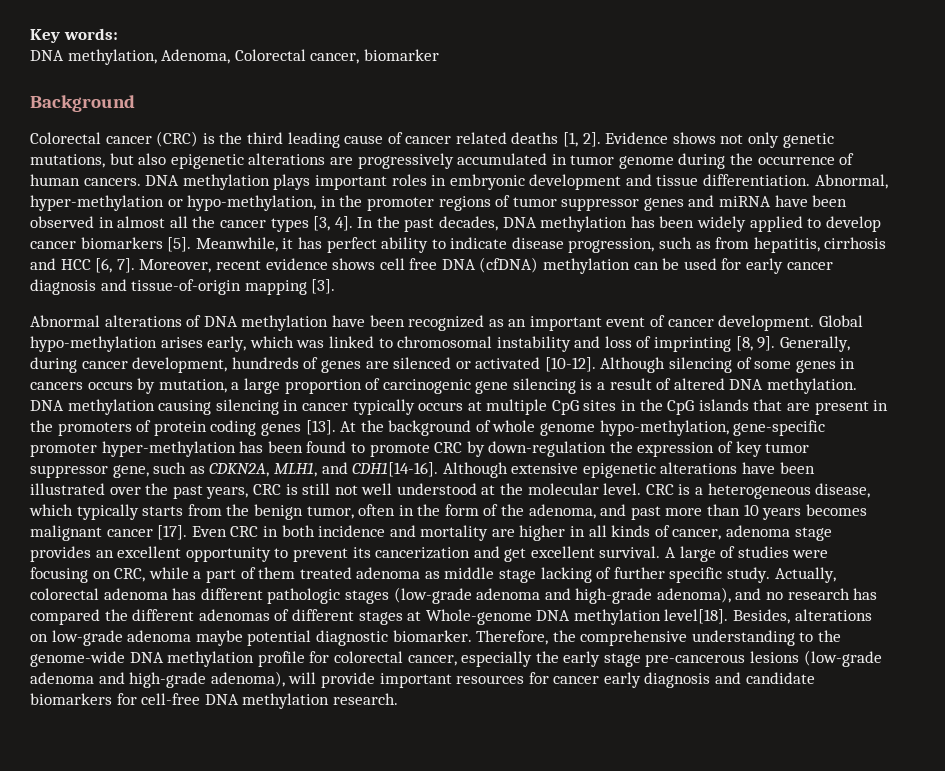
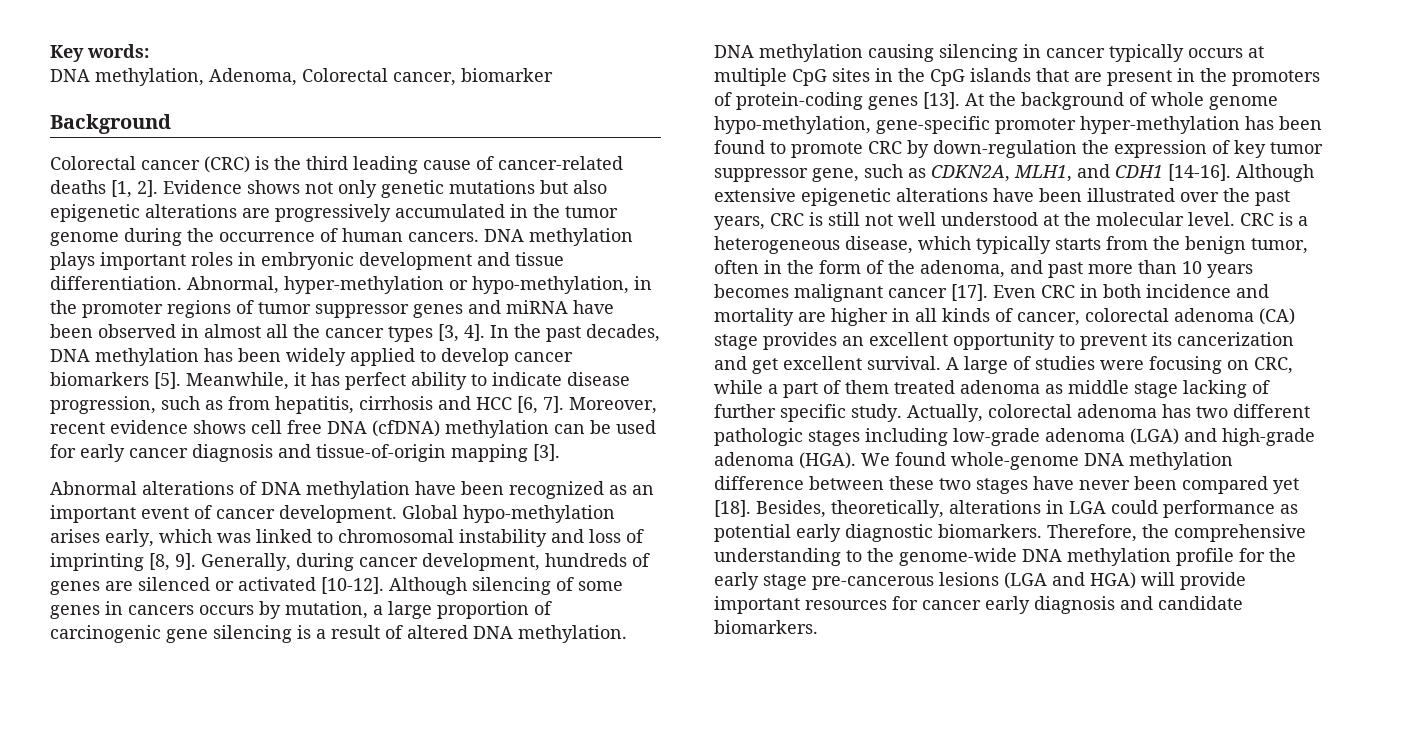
- Colorectal cancer (CRC) is the third leading cause of cancer related deaths [1, 2].
+ Colorectal cancer (CRC) is the third leading cause of cancer-related deaths [1, 2].
- Evidence shows not only genetic mutations, but also epigenetic alterations are progressively accumulated in tumor genome during the occurrence of human cancers.
+ Evidence shows not only genetic mutations but also epigenetic alterations are progressively accumulated in the tumor genome during the occurrence of human cancers.
- DNA methylation causing silencing in cancer typically occurs at multiple CpG sites in the CpG islands that are present in the promoters of protein coding genes [13].
+ DNA methylation causing silencing in cancer typically occurs at multiple CpG sites in the CpG islands that are present in the promoters of protein-coding genes [13].
- At the background of whole genome hypo-methylation, gene-specific promoter hyper-methylation has been found to promote CRC by down-regulation the expression of key tumor suppressor gene, such as CDKN2A, MLH1, and CDH1[14-16].
+ At the background of whole genome hypo-methylation, gene-specific promoter hyper-methylation has been found to promote CRC by down-regulation the expression of key tumor suppressor gene, such as CDKN2A, MLH1, and CDH1 [14-16].
- Even CRC in both incidence and mortality are higher in all kinds of cancer, adenoma stage provides an excellent opportunity to prevent its cancerization and get excellent survival.
+ Even CRC in both incidence and mortality are higher in all kinds of cancer, colorectal adenoma (CA) stage provides an excellent opportunity to prevent its cancerization and get excellent survival.
- Actually, colorectal adenoma has different pathologic stages (low-grade adenoma and high-grade adenoma), and no research has compared the different adenomas of different stages at Whole-genome DNA methylation level[18]. Besides, alterations on low-grade adenoma maybe potential diagnostic biomarker.
+ Actually, colorectal adenoma has two different pathologic stages including low-grade adenoma (LGA) and high-grade adenoma (HGA). We found whole-genome DNA methylation difference between these two stages have never been compared yet [18]. Besides, theoretically, alterations in LGA could performance as potential early diagnostic biomarkers.
- Therefore, the comprehensive understanding to the genome-wide DNA methylation profile for colorectal cancer, especially the early stage pre-cancerous lesions (low-grade adenoma and high-grade adenoma), will provide important resources for cancer early diagnosis and candidate biomarkers for cell-free DNA methylation research.
+ Therefore, the comprehensive understanding to the genome-wide DNA methylation profile for the early stage pre-cancerous lesions (LGA and HGA) will provide important resources for cancer early diagnosis and candidate biomarkers.

